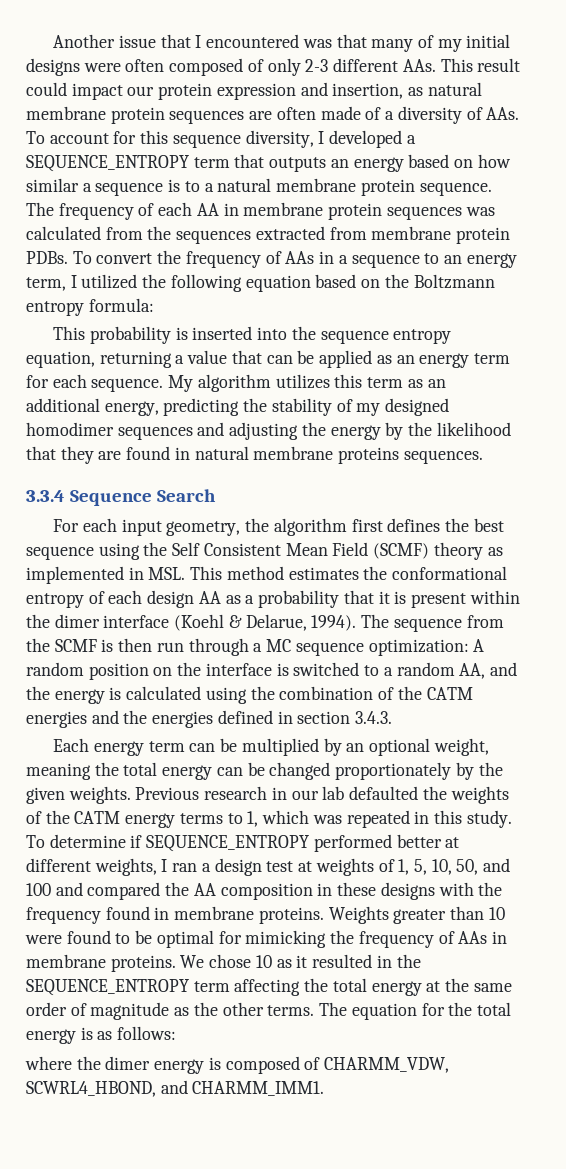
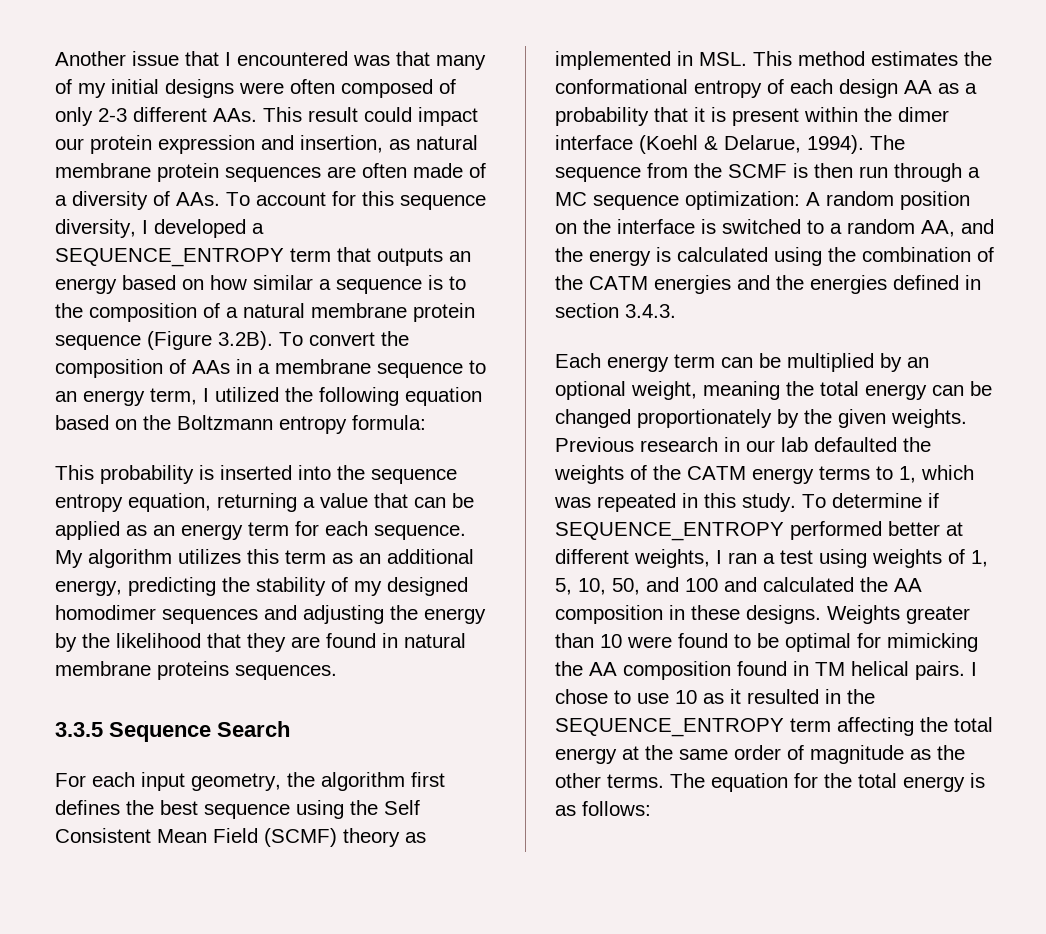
- Another issue that I encountered was that many of my initial designs were often composed of only 2-3 different AAs. This result could impact our protein expression and insertion, as natural membrane protein sequences are often made of a diversity of AAs. To account for this sequence diversity, I developed a SEQUENCE_ENTROPY term that outputs an energy based on how similar a sequence is to a natural membrane protein sequence. The frequency of each AA in membrane protein sequences was calculated from the sequences extracted from membrane protein PDBs. To convert the frequency of AAs in a sequence to an energy term, I utilized the following equation based on the Boltzmann entropy formula:
+ Another issue that I encountered was that many of my initial designs were often composed of only 2-3 different AAs. This result could impact our protein expression and insertion, as natural membrane protein sequences are often made of a diversity of AAs. To account for this sequence diversity, I developed a SEQUENCE_ENTROPY term that outputs an energy based on how similar a sequence is to the composition of a natural membrane protein sequence (Figure 3.2B). To convert the composition of AAs in a membrane sequence to an energy term, I utilized the following equation based on the Boltzmann entropy formula:
- 3.3.4 Sequence Search
+ 3.3.5 Sequence Search
- To determine if SEQUENCE_ENTROPY performed better at different weights, I ran a design test at weights of 1, 5, 10, 50, and 100 and compared the AA composition in these designs with the frequency found in membrane proteins.
+ To determine if SEQUENCE_ENTROPY performed better at different weights, I ran a test using weights of 1, 5, 10, 50, and 100 and calculated the AA composition in these designs.
- Weights greater than 10 were found to be optimal for mimicking the frequency of AAs in membrane proteins. We chose 10 as it resulted in the SEQUENCE_ENTROPY term affecting the total energy at the same order of magnitude as the other terms.
+ Weights greater than 10 were found to be optimal for mimicking the AA composition found in TM helical pairs. I chose to use 10 as it resulted in the SEQUENCE_ENTROPY term affecting the total energy at the same order of magnitude as the other terms.
- where the dimer energy is composed of CHARMM_VDW, SCWRL4_HBOND, and CHARMM_IMM1.

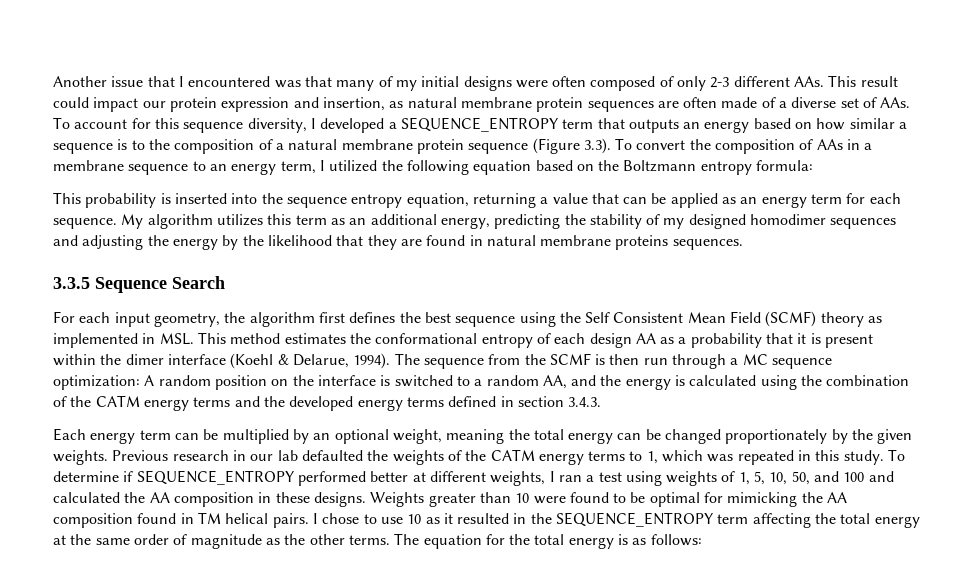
- Another issue that I encountered was that many of my initial designs were often composed of only 2-3 different AAs. This result could impact our protein expression and insertion, as natural membrane protein sequences are often made of a diversity of AAs. To account for this sequence diversity, I developed a SEQUENCE_ENTROPY term that outputs an energy based on how similar a sequence is to the composition of a natural membrane protein sequence (Figure 3.2B). To convert the composition of AAs in a membrane sequence to an energy term, I utilized the following equation based on the Boltzmann entropy formula:
+ Another issue that I encountered was that many of my initial designs were often composed of only 2-3 different AAs. This result could impact our protein expression and insertion, as natural membrane protein sequences are often made of a diverse set of AAs. To account for this sequence diversity, I developed a SEQUENCE_ENTROPY term that outputs an energy based on how similar a sequence is to the composition of a natural membrane protein sequence (Figure 3.3). To convert the composition of AAs in a membrane sequence to an energy term, I utilized the following equation based on the Boltzmann entropy formula:
- The sequence from the SCMF is then run through a MC sequence optimization: A random position on the interface is switched to a random AA, and the energy is calculated using the combination of the CATM energies and the energies defined in section 3.4.3.
+ The sequence from the SCMF is then run through a MC sequence optimization: A random position on the interface is switched to a random AA, and the energy is calculated using the combination of the CATM energy terms and the developed energy terms defined in section 3.4.3.

